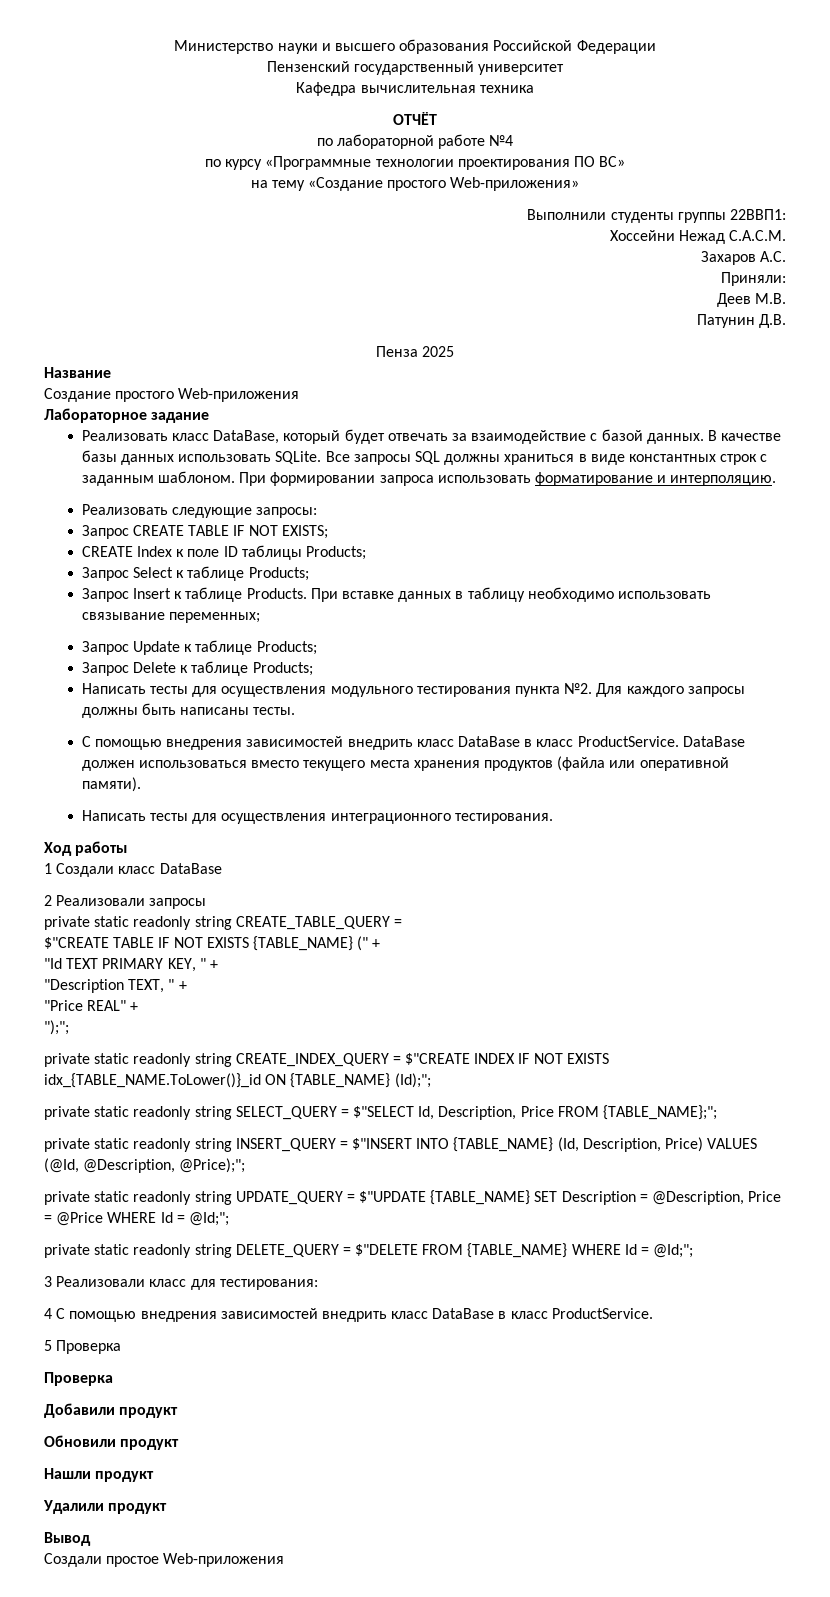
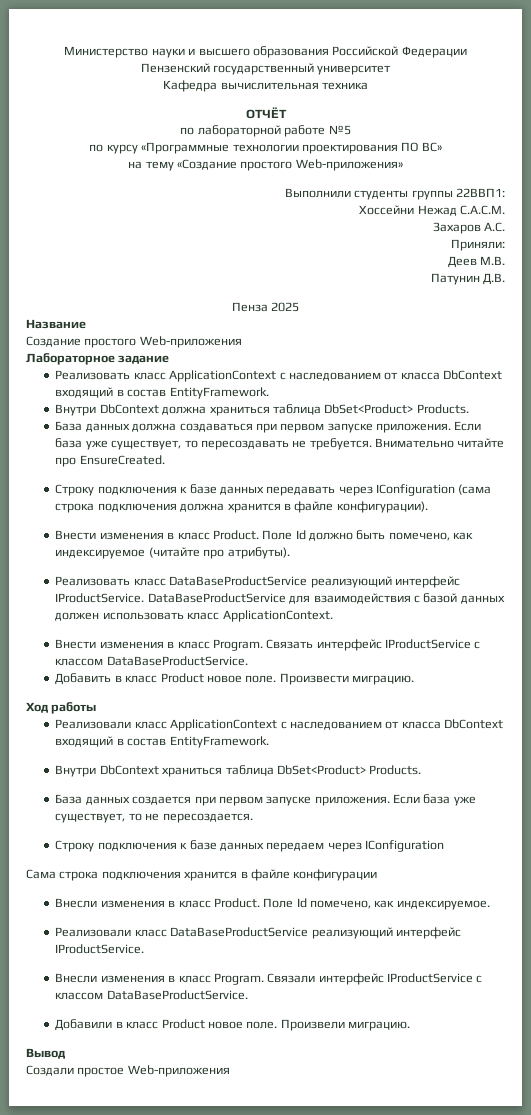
- по лабораторной работе №4
+ по лабораторной работе №5
- Реализовать класс DataBase, который будет отвечать за взаимодействие с базой данных. В качестве базы данных использовать SQLite. Все запросы SQL должны храниться в виде константных строк с заданным шаблоном. При формировании запроса использовать форматирование и интерполяцию.
- Реализовать следующие запросы:
- Запрос CREATE TABLE IF NOT EXISTS;
- CREATE Index к поле ID таблицы Products;
- Запрос Select к таблице Products;
- Запрос Insert к таблице Products. При вставке данных в таблицу необходимо использовать связывание переменных;
- Запрос Update к таблице Products;
- Запрос Delete к таблице Products;
- Написать тесты для осуществления модульного тестирования пункта №2. Для каждого запросы должны быть написаны тесты.
- С помощью внедрения зависимостей внедрить класс DataBase в класс ProductService. DataBase должен использоваться вместо текущего места хранения продуктов (файла или оперативной памяти).
- Написать тесты для осуществления интеграционного тестирования.
+ Реализовать класс ApplicationContext с наследованием от класса DbContext входящий в состав EntityFramework.
+ Внутри DbContext должна храниться таблица DbSet<Product> Products.
+ База данных должна создаваться при первом запуске приложения. Если база уже существует, то пересоздавать не требуется. Внимательно читайте про EnsureCreated.
+ Строку подключения к базе данных передавать через IConfiguration (сама строка подключения должна хранится в файле конфигурации).
+ Внести изменения в класс Product. Поле Id должно быть помечено, как индексируемое (читайте про атрибуты).
+ Реализовать класс DataBaseProductService реализующий интерфейс IProductService. DataBaseProductService для взаимодействия с базой данных должен использовать класс ApplicationContext.
+ Внести изменения в класс Program. Связать интерфейс IProductService с классом DataBaseProductService.
+ Добавить в класс Product новое поле. Произвести миграцию.
  Ход работы
- 1 Создали класс DataBase
- 2 Реализовали запросы
- private static readonly string CREATE_TABLE_QUERY =
- $"CREATE TABLE IF NOT EXISTS {TABLE_NAME} (" +
- "Id TEXT PRIMARY KEY, " +
- "Description TEXT, " +
- "Price REAL" +
- ");";
- private static readonly string CREATE_INDEX_QUERY = $"CREATE INDEX IF NOT EXISTS idx_{TABLE_NAME.ToLower()}_id ON {TABLE_NAME} (Id);";
- private static readonly string SELECT_QUERY = $"SELECT Id, Description, Price FROM {TABLE_NAME};";
- private static readonly string INSERT_QUERY = $"INSERT INTO {TABLE_NAME} (Id, Description, Price) VALUES (@Id, @Description, @Price);";
- private static readonly string UPDATE_QUERY = $"UPDATE {TABLE_NAME} SET Description = @Description, Price = @Price WHERE Id = @Id;";
- private static readonly string DELETE_QUERY = $"DELETE FROM {TABLE_NAME} WHERE Id = @Id;";
- 3 Реализовали класс для тестирования:
- 4 С помощью внедрения зависимостей внедрить класс DataBase в класс ProductService.
- 5 Проверка
- Проверка
- Добавили продукт
- Обновили продукт
- Нашли продукт
- Удалили продукт
+ Реализовали класс ApplicationContext с наследованием от класса DbContext входящий в состав EntityFramework.
+ Внутри DbContext храниться таблица DbSet<Product> Products.
+ База данных создается при первом запуске приложения. Если база уже существует, то не пересоздается.
+ Строку подключения к базе данных передаем через IConfiguration
+ Сама строка подключения хранится в файле конфигурации
+ Внесли изменения в класс Product. Поле Id помечено, как индексируемое.
+ Реализовали класс DataBaseProductService реализующий интерфейс IProductService.
+ Внесли изменения в класс Program. Связали интерфейс IProductService с классом DataBaseProductService.
+ Добавили в класс Product новое поле. Произвели миграцию.

